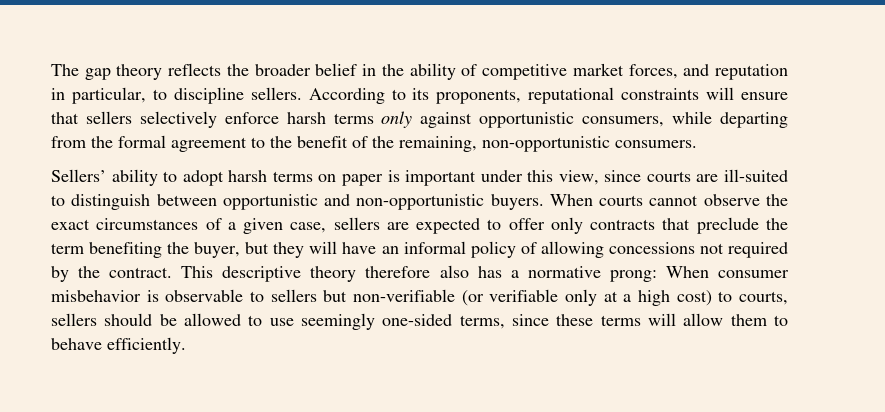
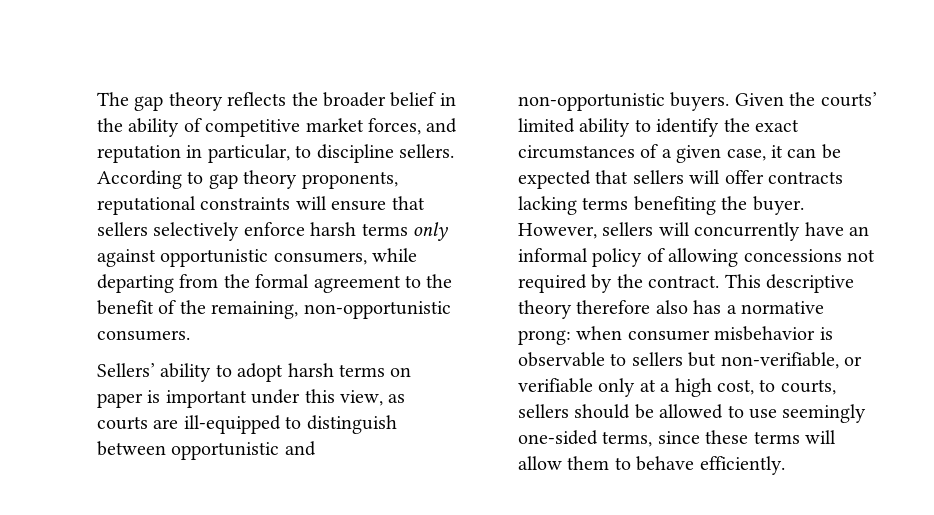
- According to its proponents, reputational constraints will ensure that sellers selectively enforce harsh terms only against opportunistic consumers, while departing from the formal agreement to the benefit of the remaining, non-opportunistic consumers.
+ According to gap theory proponents, reputational constraints will ensure that sellers selectively enforce harsh terms only against opportunistic consumers, while departing from the formal agreement to the benefit of the remaining, non-opportunistic consumers.
- Sellers’ ability to adopt harsh terms on paper is important under this view, since courts are ill-suited to distinguish between opportunistic and non-opportunistic buyers.
+ Sellers’ ability to adopt harsh terms on paper is important under this view, as courts are ill-equipped to distinguish between opportunistic and non-opportunistic buyers.
- When courts cannot observe the exact circumstances of a given case, sellers are expected to offer only contracts that preclude the term benefiting the buyer, but they will have an informal policy of allowing concessions not required by the contract.
+ Given the courts’ limited ability to identify the exact circumstances of a given case, it can be expected that sellers will offer contracts lacking terms benefiting the buyer. However, sellers will concurrently have an informal policy of allowing concessions not required by the contract.
- This descriptive theory therefore also has a normative prong: When consumer misbehavior is observable to sellers but non-verifiable (or verifiable only at a high cost) to courts, sellers should be allowed to use seemingly one-sided terms, since these terms will allow them to behave efficiently.
+ This descriptive theory therefore also has a normative prong: when consumer misbehavior is observable to sellers but non-verifiable, or verifiable only at a high cost, to courts, sellers should be allowed to use seemingly one-sided terms, since these terms will allow them to behave efficiently.

